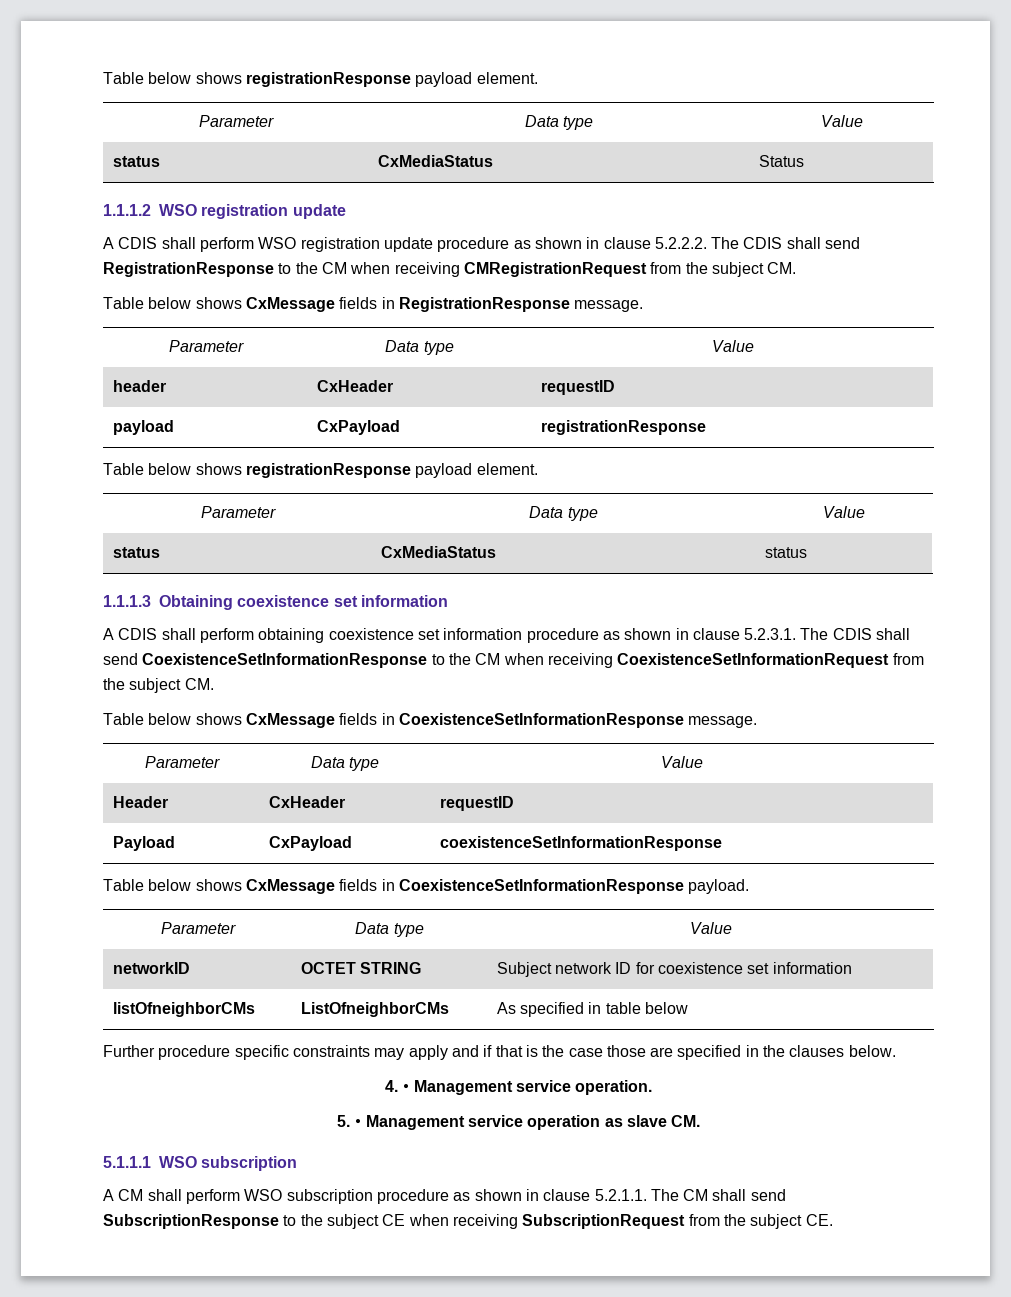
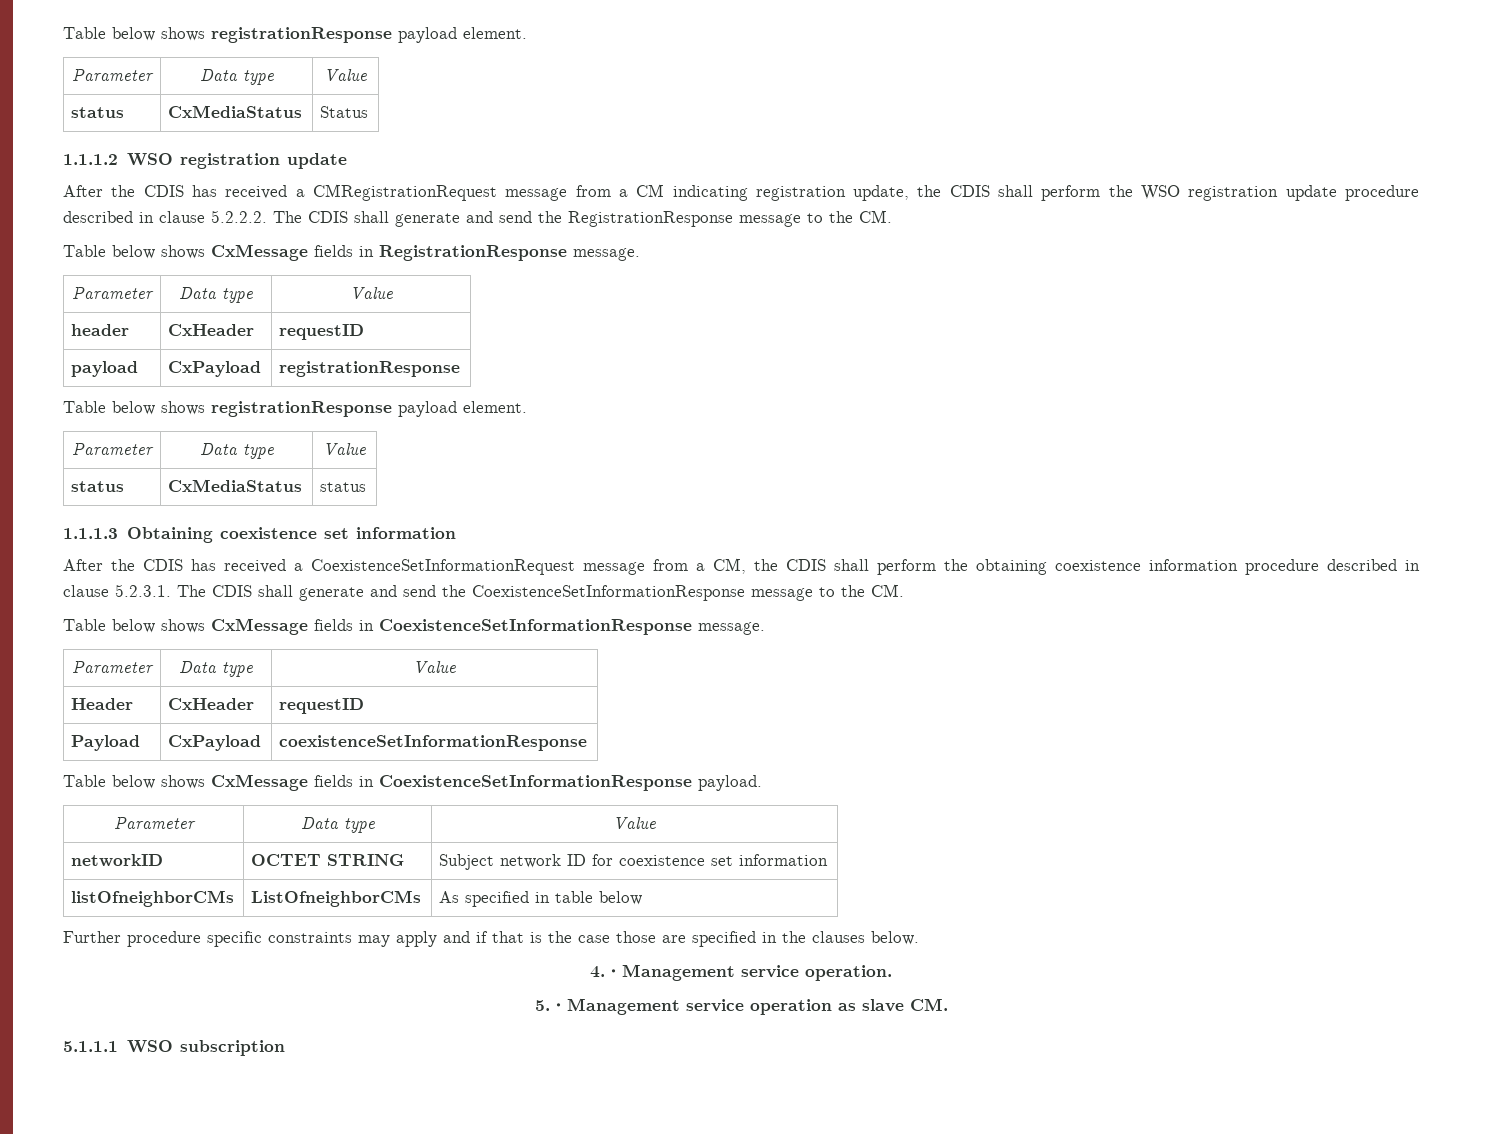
- A CDIS shall perform WSO registration update procedure as shown in clause 5.2.2.2. The CDIS shall send RegistrationResponse to the CM when receiving CMRegistrationRequest from the subject CM.
+ After the CDIS has received a CMRegistrationRequest message from a CM indicating registration update, the CDIS shall perform the WSO registration update procedure described in clause 5.2.2.2. The CDIS shall generate and send the RegistrationResponse message to the CM.
- A CDIS shall perform obtaining coexistence set information procedure as shown in clause 5.2.3.1. The CDIS shall send CoexistenceSetInformationResponse to the CM when receiving CoexistenceSetInformationRequest from the subject CM.
+ After the CDIS has received a CoexistenceSetInformationRequest message from a CM, the CDIS shall perform the obtaining coexistence information procedure described in clause 5.2.3.1. The CDIS shall generate and send the CoexistenceSetInformationResponse message to the CM.
- A CM shall perform WSO subscription procedure as shown in clause 5.2.1.1. The CM shall send SubscriptionResponse to the subject CE when receiving SubscriptionRequest from the subject CE.

